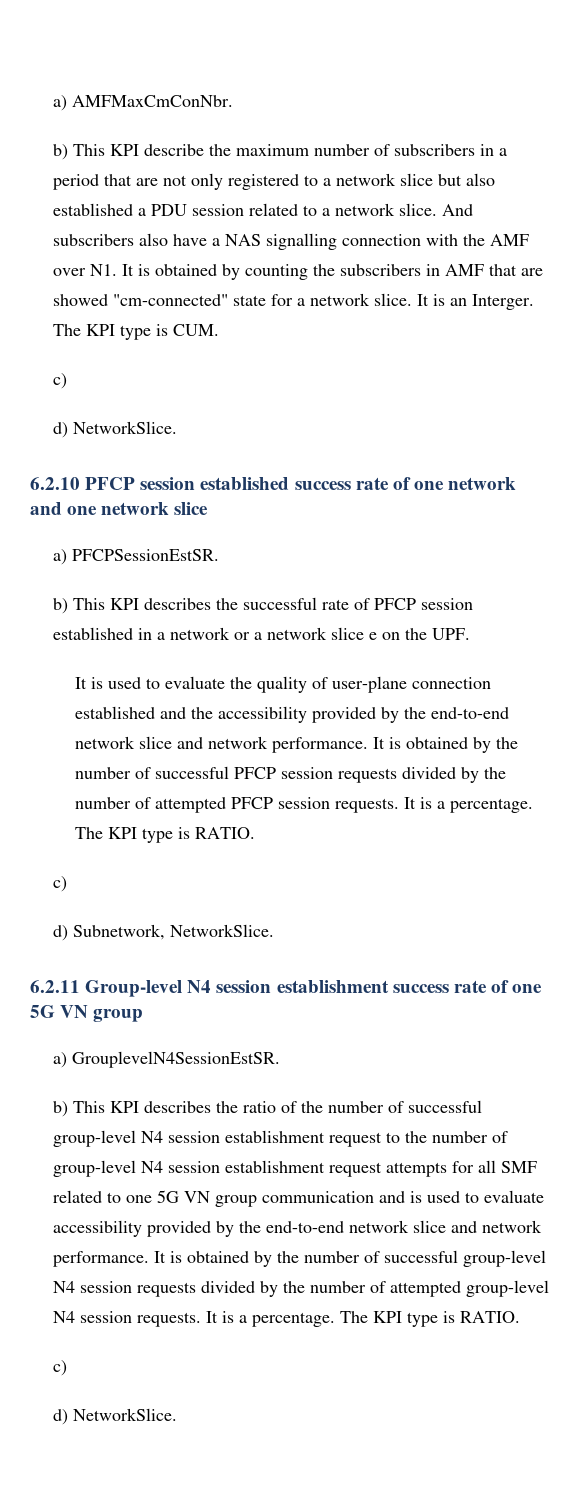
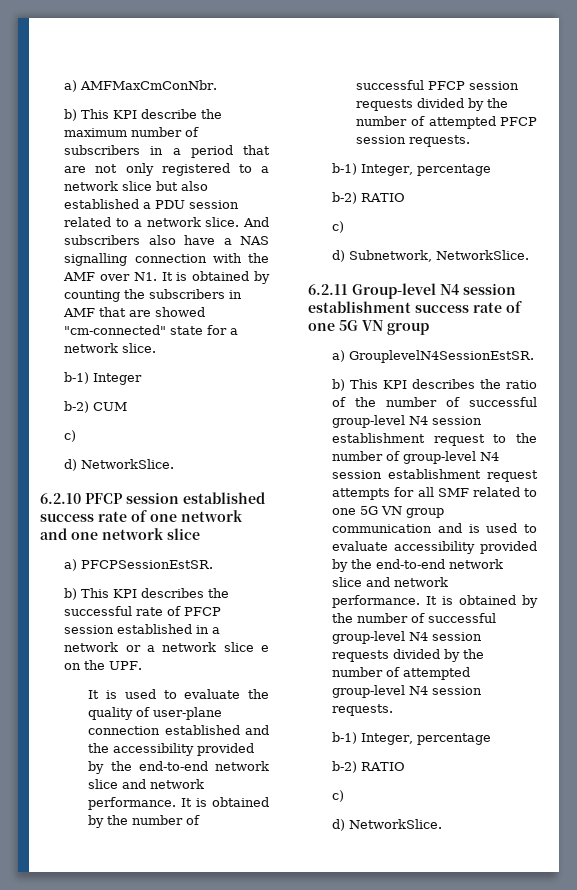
- And subscribers also have a NAS signalling connection with the AMF over N1. It is obtained by counting the subscribers in AMF that are showed "cm-connected" state for a network slice. It is an Interger. The KPI type is CUM.
+ And subscribers also have a NAS signalling connection with the AMF over N1. It is obtained by counting the subscribers in AMF that are showed "cm-connected" state for a network slice.
+ b-1) Integer
+ b-2) CUM
- It is obtained by the number of successful PFCP session requests divided by the number of attempted PFCP session requests. It is a percentage. The KPI type is RATIO.
+ It is obtained by the number of successful PFCP session requests divided by the number of attempted PFCP session requests.
+ b-1) Integer, percentage
+ b-2) RATIO
- It is obtained by the number of successful group-level N4 session requests divided by the number of attempted group-level N4 session requests. It is a percentage. The KPI type is RATIO.
+ It is obtained by the number of successful group-level N4 session requests divided by the number of attempted group-level N4 session requests.
+ b-1) Integer, percentage
+ b-2) RATIO

